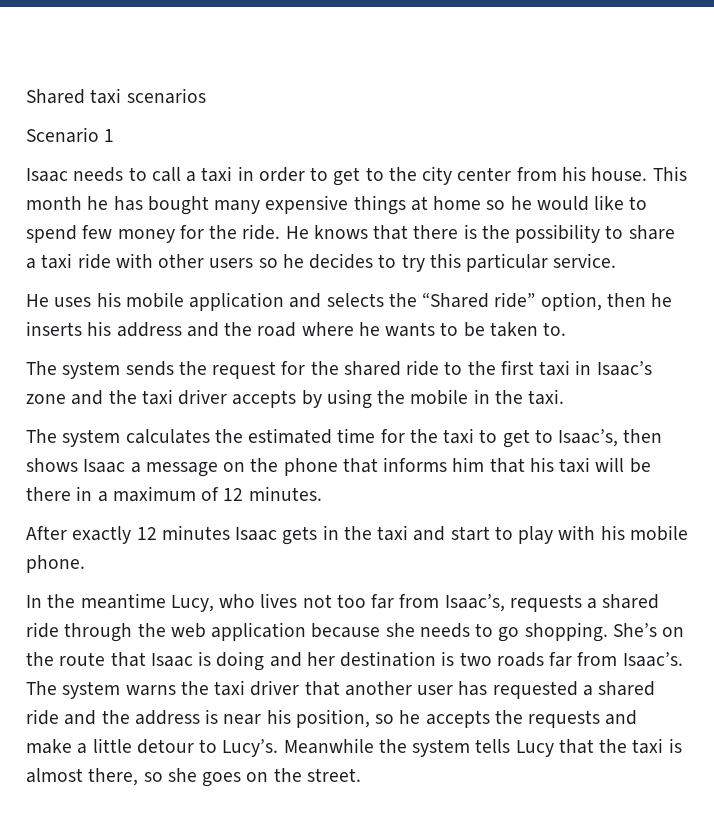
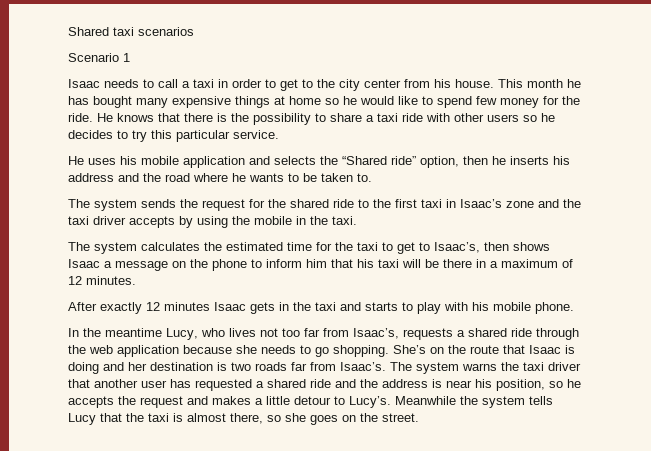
- The system calculates the estimated time for the taxi to get to Isaac’s, then shows Isaac a message on the phone that informs him that his taxi will be there in a maximum of 12 minutes.
+ The system calculates the estimated time for the taxi to get to Isaac’s, then shows Isaac a message on the phone to inform him that his taxi will be there in a maximum of 12 minutes.
- After exactly 12 minutes Isaac gets in the taxi and start to play with his mobile phone.
+ After exactly 12 minutes Isaac gets in the taxi and starts to play with his mobile phone.
- The system warns the taxi driver that another user has requested a shared ride and the address is near his position, so he accepts the requests and make a little detour to Lucy’s.
+ The system warns the taxi driver that another user has requested a shared ride and the address is near his position, so he accepts the request and makes a little detour to Lucy’s.

